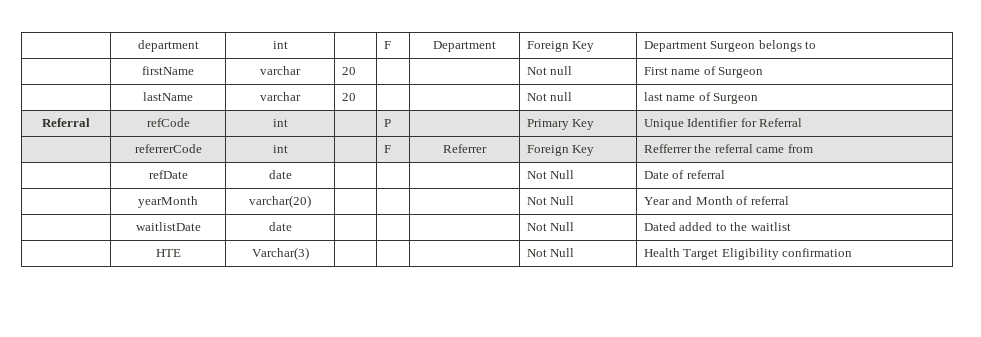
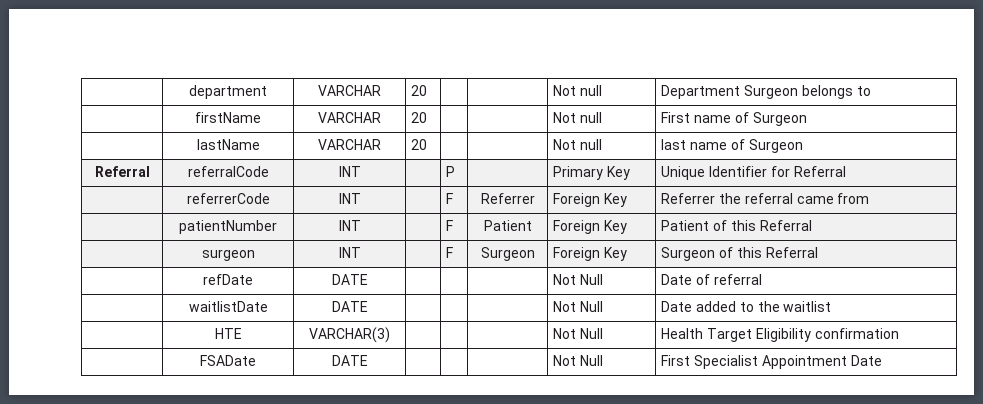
- | department | int | | F | Department | Foreign Key | Department Surgeon belongs to
+ | department | VARCHAR | 20 | | | Not null | Department Surgeon belongs to
- | firstName | varchar | 20 | | | Not null | First name of Surgeon
+ | firstName | VARCHAR | 20 | | | Not null | First name of Surgeon
- | lastName | varchar | 20 | | | Not null | last name of Surgeon
+ | lastName | VARCHAR | 20 | | | Not null | last name of Surgeon
- Referral | refCode | int | | P | | Primary Key | Unique Identifier for Referral
+ Referral | referralCode | INT | | P | | Primary Key | Unique Identifier for Referral
- | referrerCode | int | | F | Referrer | Foreign Key | Refferrer the referral came from
+ | referrerCode | INT | | F | Referrer | Foreign Key | Referrer the referral came from
+ | patientNumber | INT | | F | Patient | Foreign Key | Patient of this Referral
+ | surgeon | INT | | F | Surgeon | Foreign Key | Surgeon of this Referral
- | refDate | date | | | | Not Null | Date of referral
+ | refDate | DATE | | | | Not Null | Date of referral
- | yearMonth | varchar(20) | | | | Not Null | Year and Month of referral
- | waitlistDate | date | | | | Not Null | Dated added to the waitlist
+ | waitlistDate | DATE | | | | Not Null | Date added to the waitlist
- | HTE | Varchar(3) | | | | Not Null | Health Target Eligibility confirmation
+ | HTE | VARCHAR(3) | | | | Not Null | Health Target Eligibility confirmation
+ | FSADate | DATE | | | | Not Null | First Specialist Appointment Date

